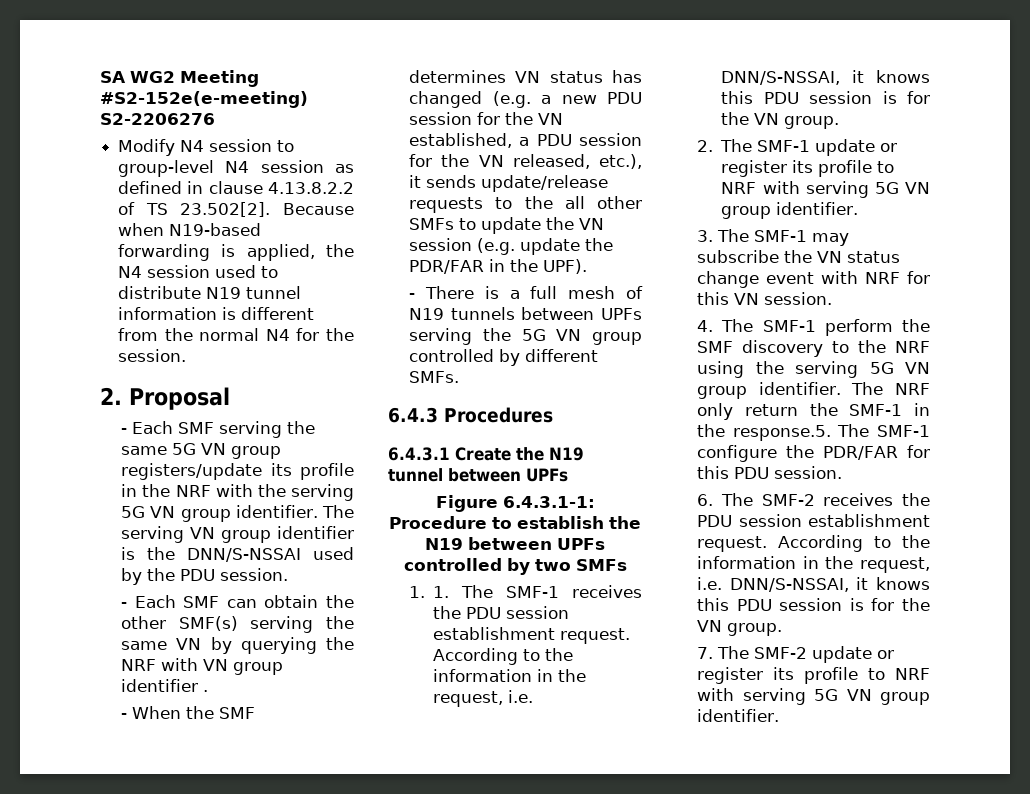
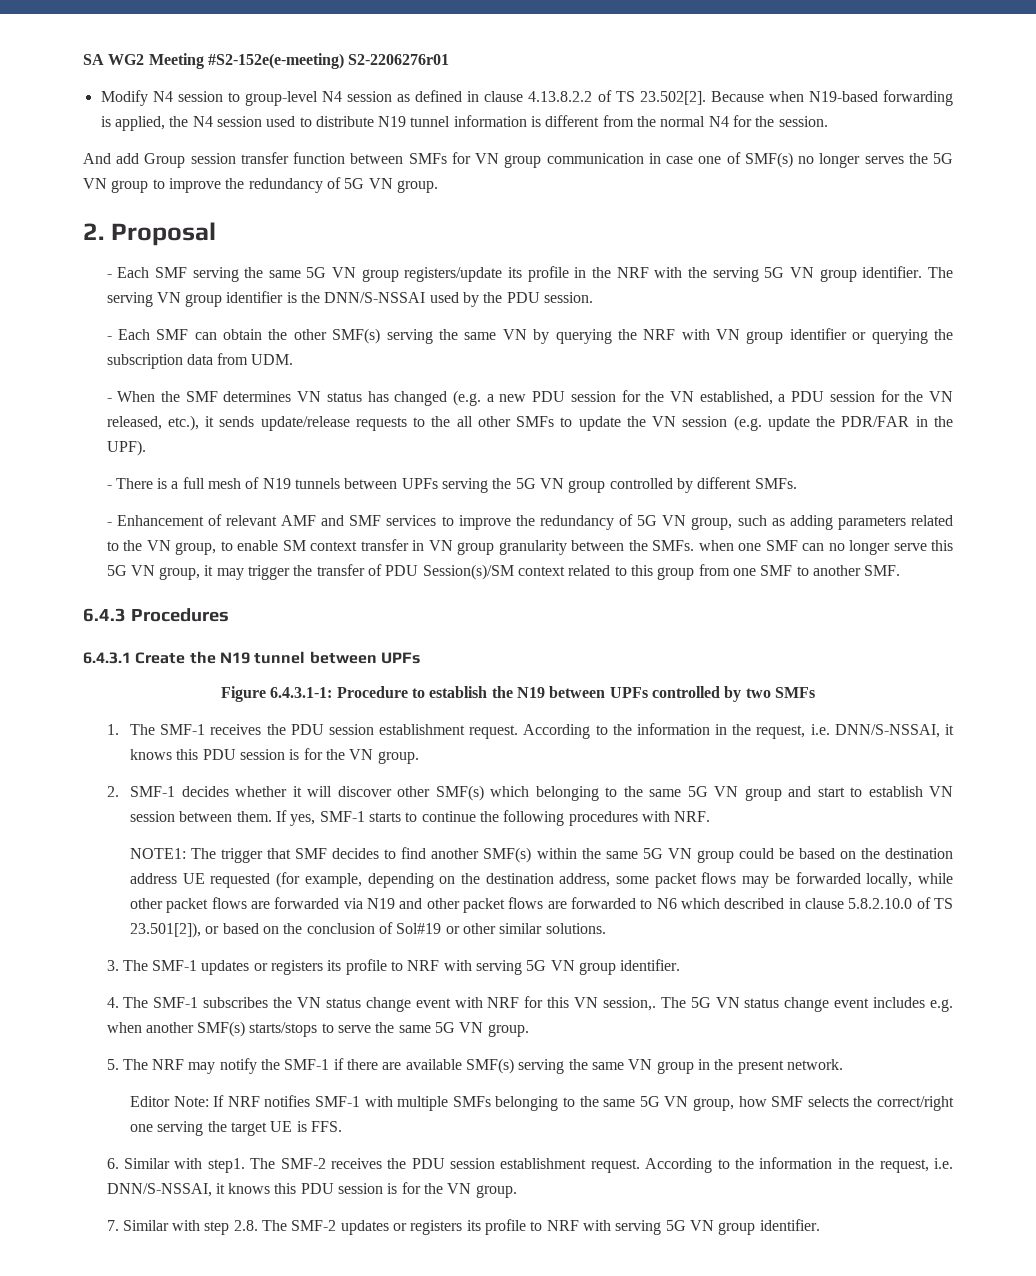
- SA WG2 Meeting #S2-152e(e-meeting) S2-2206276
+ SA WG2 Meeting #S2-152e(e-meeting) S2-2206276r01
+ And add Group session transfer function between SMFs for VN group communication in case one of SMF(s) no longer serves the 5G VN group to improve the redundancy of 5G VN group.
- - Each SMF can obtain the other SMF(s) serving the same VN by querying the NRF with VN group identifier .
+ - Each SMF can obtain the other SMF(s) serving the same VN by querying the NRF with VN group identifier or querying the subscription data from UDM.
+ - Enhancement of relevant AMF and SMF services to improve the redundancy of 5G VN group, such as adding parameters related to the VN group, to enable SM context transfer in VN group granularity between the SMFs. when one SMF can no longer serve this 5G VN group, it may trigger the transfer of PDU Session(s)/SM context related to this group from one SMF to another SMF.
- 1. 1. The SMF-1 receives the PDU session establishment request.
+ 1. The SMF-1 receives the PDU session establishment request.
- 2. The SMF-1 update or register its profile to NRF with serving 5G VN group identifier.
+ 2. SMF-1 decides whether it will discover other SMF(s) which belonging to the same 5G VN group and start to establish VN session between them. If yes, SMF-1 starts to continue the following procedures with NRF.
+ NOTE1: The trigger that SMF decides to find another SMF(s) within the same 5G VN group could be based on the destination address UE requested (for example, depending on the destination address, some packet flows may be forwarded locally, while other packet flows are forwarded via N19 and other packet flows are forwarded to N6 which described in clause 5.8.2.10.0 of TS 23.501[2]), or based on the conclusion of Sol#19 or other similar solutions.
+ 3. The SMF-1 updates or registers its profile to NRF with serving 5G VN group identifier.
- 3. The SMF-1 may subscribe the VN status change event with NRF for this VN session.
- 4. The SMF-1 perform the SMF discovery to the NRF using the serving 5G VN group identifier. The NRF only return the SMF-1 in the response.5. The SMF-1 configure the PDR/FAR for this PDU session.
- 6. The SMF-2 receives the PDU session establishment request.
+ 4. The SMF-1 subscribes the VN status change event with NRF for this VN session,. The 5G VN status change event includes e.g. when another SMF(s) starts/stops to serve the same 5G VN group.
+ 5. The NRF may notify the SMF-1 if there are available SMF(s) serving the same VN group in the present network.
+ Editor Note: If NRF notifies SMF-1 with multiple SMFs belonging to the same 5G VN group, how SMF selects the correct/right one serving the target UE is FFS.
+ 6. Similar with step1. The SMF-2 receives the PDU session establishment request.
- 7. The SMF-2 update or register its profile to NRF with serving 5G VN group identifier.
+ 7. Similar with step 2.8. The SMF-2 updates or registers its profile to NRF with serving 5G VN group identifier.

